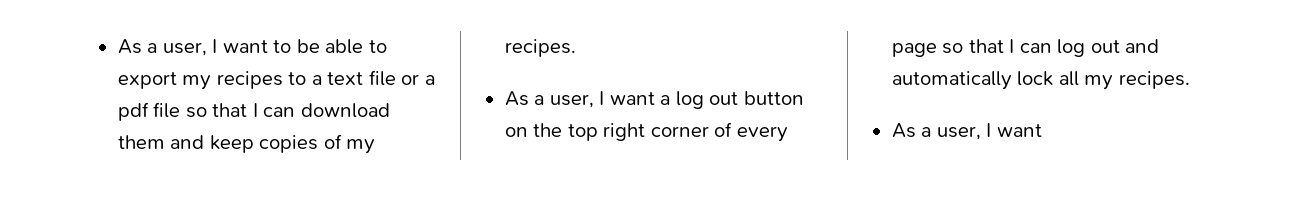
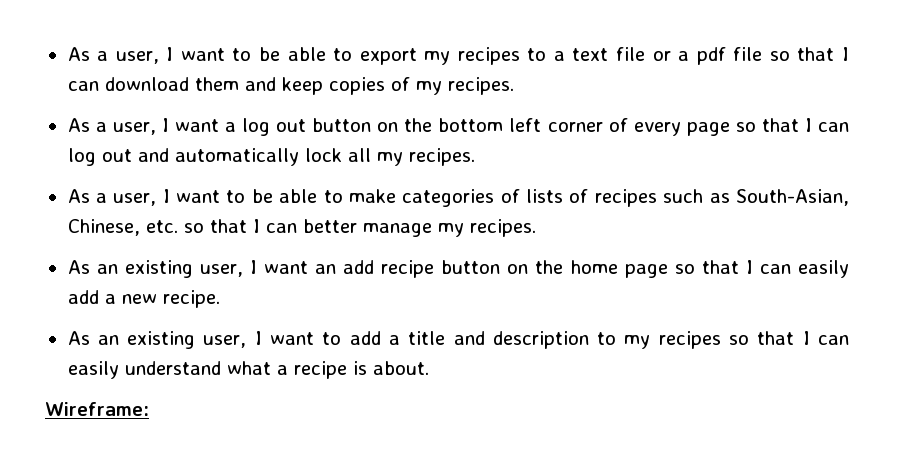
- As a user, I want a log out button on the top right corner of every page so that I can log out and automatically lock all my recipes.
- As a user, I want
+ As a user, I want a log out button on the bottom left corner of every page so that I can log out and automatically lock all my recipes.
+ As a user, I want to be able to make categories of lists of recipes such as South-Asian, Chinese, etc. so that I can better manage my recipes.
+ As an existing user, I want an add recipe button on the home page so that I can easily add a new recipe.
+ As an existing user, I want to add a title and description to my recipes so that I can easily understand what a recipe is about.
+ Wireframe:

